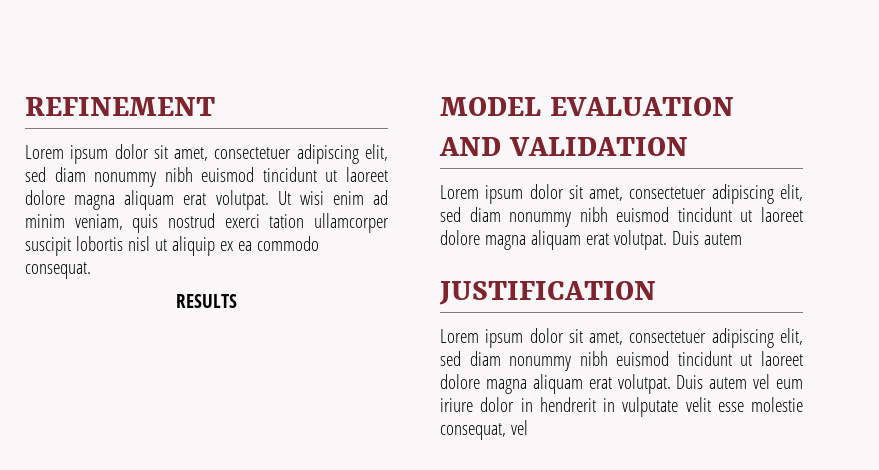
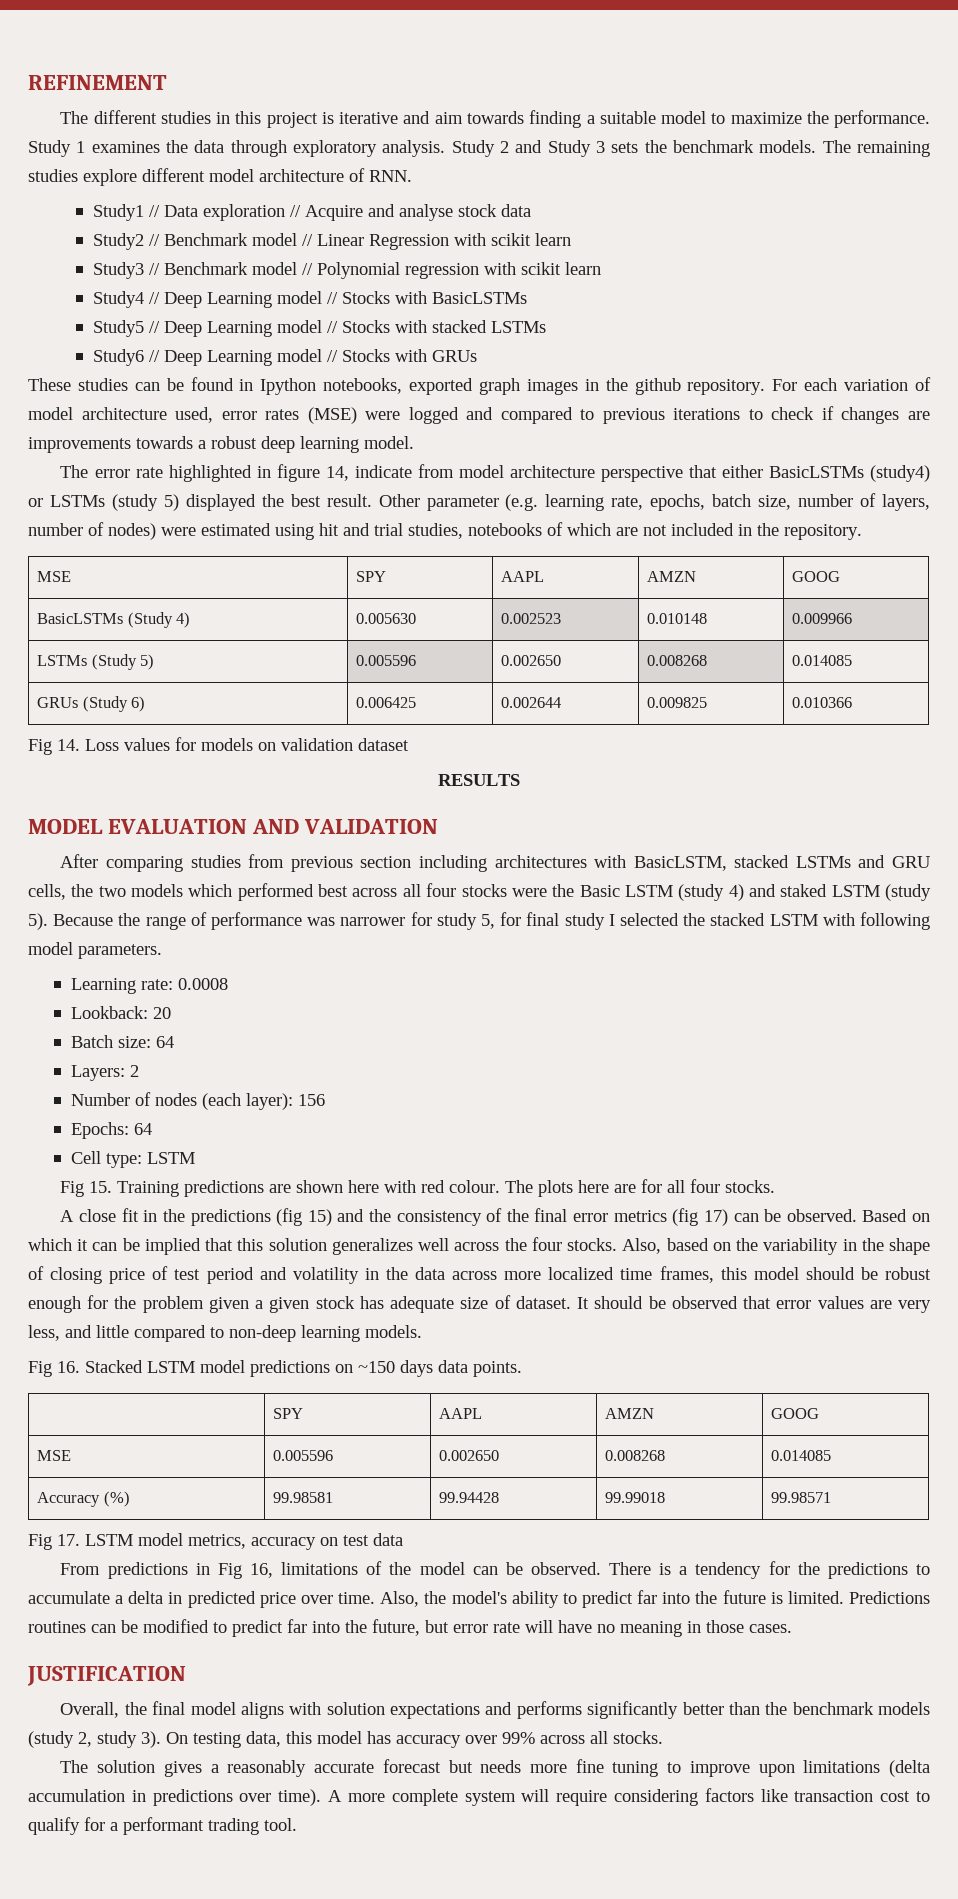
- Lorem ipsum dolor sit amet, consectetuer adipiscing elit, sed diam nonummy nibh euismod tincidunt ut laoreet dolore magna aliquam erat volutpat. Ut wisi enim ad minim veniam, quis nostrud exerci tation ullamcorper suscipit lobortis nisl ut aliquip ex ea commodo consequat.
+ The different studies in this project is iterative and aim towards finding a suitable model to maximize the performance. Study 1 examines the data through exploratory analysis. Study 2 and Study 3 sets the benchmark models. The remaining studies explore different model architecture of RNN.
+ Study1 // Data exploration // Acquire and analyse stock data
+ Study2 // Benchmark model // Linear Regression with scikit learn
+ Study3 // Benchmark model // Polynomial regression with scikit learn
+ Study4 // Deep Learning model // Stocks with BasicLSTMs
+ Study5 // Deep Learning model // Stocks with stacked LSTMs
+ Study6 // Deep Learning model // Stocks with GRUs
+ These studies can be found in Ipython notebooks, exported graph images in the github repository. For each variation of model architecture used, error rates (MSE) were logged and compared to previous iterations to check if changes are improvements towards a robust deep learning model.
+ The error rate highlighted in figure 14, indicate from model architecture perspective that either BasicLSTMs (study4) or LSTMs (study 5) displayed the best result. Other parameter (e.g. learning rate, epochs, batch size, number of layers, number of nodes) were estimated using hit and trial studies, notebooks of which are not included in the repository.
+ MSE | SPY | AAPL | AMZN | GOOG
+ BasicLSTMs (Study 4) | 0.005630 | 0.002523 | 0.010148 | 0.009966
+ LSTMs (Study 5) | 0.005596 | 0.002650 | 0.008268 | 0.014085
+ GRUs (Study 6) | 0.006425 | 0.002644 | 0.009825 | 0.010366
+ Fig 14. Loss values for models on validation dataset
  MODEL EVALUATION AND VALIDATION
- Lorem ipsum dolor sit amet, consectetuer adipiscing elit, sed diam nonummy nibh euismod tincidunt ut laoreet dolore magna aliquam erat volutpat. Duis autem
+ After comparing studies from previous section including architectures with BasicLSTM, stacked LSTMs and GRU cells, the two models which performed best across all four stocks were the Basic LSTM (study 4) and staked LSTM (study 5). Because the range of performance was narrower for study 5, for final study I selected the stacked LSTM with following model parameters.
+ Learning rate: 0.0008
+ Lookback: 20
+ Batch size: 64
+ Layers: 2
+ Number of nodes (each layer): 156
+ Epochs: 64
+ Cell type: LSTM
+ Fig 15. Training predictions are shown here with red colour. The plots here are for all four stocks.
+ A close fit in the predictions (fig 15) and the consistency of the final error metrics (fig 17) can be observed. Based on which it can be implied that this solution generalizes well across the four stocks. Also, based on the variability in the shape of closing price of test period and volatility in the data across more localized time frames, this model should be robust enough for the problem given a given stock has adequate size of dataset. It should be observed that error values are very less, and little compared to non-deep learning models.
+ Fig 16. Stacked LSTM model predictions on ~150 days data points.
+ | SPY | AAPL | AMZN | GOOG
+ MSE | 0.005596 | 0.002650 | 0.008268 | 0.014085
+ Accuracy (%) | 99.98581 | 99.94428 | 99.99018 | 99.98571
+ Fig 17. LSTM model metrics, accuracy on test data
+ From predictions in Fig 16, limitations of the model can be observed. There is a tendency for the predictions to accumulate a delta in predicted price over time. Also, the model's ability to predict far into the future is limited. Predictions routines can be modified to predict far into the future, but error rate will have no meaning in those cases.
  JUSTIFICATION
- Lorem ipsum dolor sit amet, consectetuer adipiscing elit, sed diam nonummy nibh euismod tincidunt ut laoreet dolore magna aliquam erat volutpat. Duis autem vel eum iriure dolor in hendrerit in vulputate velit esse molestie consequat, vel
+ Overall, the final model aligns with solution expectations and performs significantly better than the benchmark models (study 2, study 3). On testing data, this model has accuracy over 99% across all stocks.
+ The solution gives a reasonably accurate forecast but needs more fine tuning to improve upon limitations (delta accumulation in predictions over time). A more complete system will require considering factors like transaction cost to qualify for a performant trading tool.

